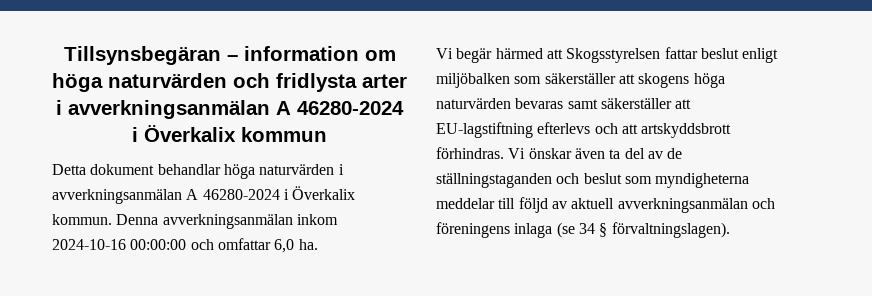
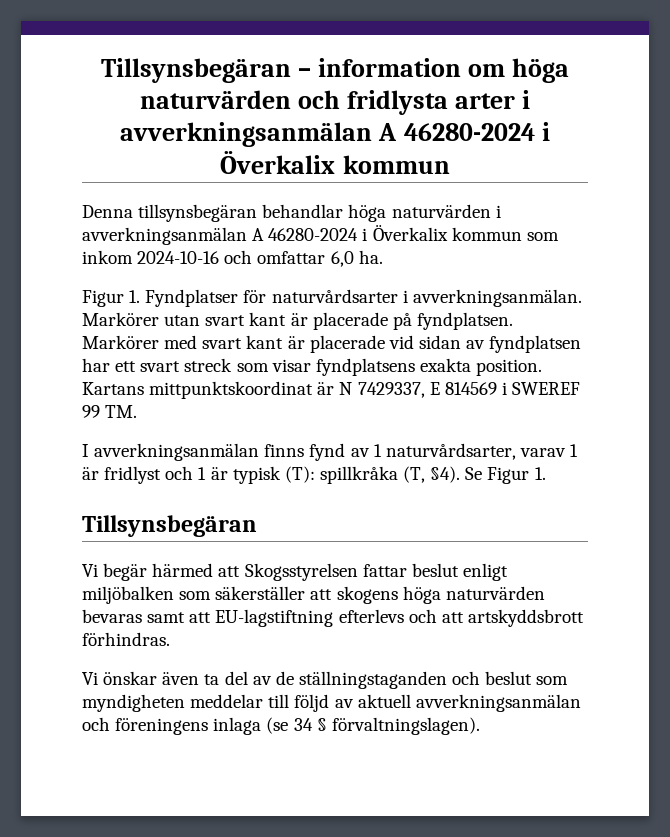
- Detta dokument behandlar höga naturvärden i avverkningsanmälan A 46280-2024 i Överkalix kommun. Denna avverkningsanmälan inkom 2024-10-16 00:00:00 och omfattar 6,0 ha.
+ Denna tillsynsbegäran behandlar höga naturvärden i avverkningsanmälan A 46280-2024 i Överkalix kommun som inkom 2024-10-16 och omfattar 6,0 ha.
+ Figur 1. Fyndplatser för naturvårdsarter i avverkningsanmälan. Markörer utan svart kant är placerade på fyndplatsen. Markörer med svart kant är placerade vid sidan av fyndplatsen har ett svart streck som visar fyndplatsens exakta position. Kartans mittpunktskoordinat är N 7429337, E 814569 i SWEREF 99 TM.
+ I avverkningsanmälan finns fynd av 1 naturvårdsarter, varav 1 är fridlyst och 1 är typisk (T): spillkråka (T, §4). Se Figur 1.
+ Tillsynsbegäran
- Vi begär härmed att Skogsstyrelsen fattar beslut enligt miljöbalken som säkerställer att skogens höga naturvärden bevaras samt säkerställer att EU-lagstiftning efterlevs och att artskyddsbrott förhindras. Vi önskar även ta del av de ställningstaganden och beslut som myndigheterna meddelar till följd av aktuell avverkningsanmälan och föreningens inlaga (se 34 § förvaltningslagen).
+ Vi begär härmed att Skogsstyrelsen fattar beslut enligt miljöbalken som säkerställer att skogens höga naturvärden bevaras samt att EU-lagstiftning efterlevs och att artskyddsbrott förhindras.
+ Vi önskar även ta del av de ställningstaganden och beslut som myndigheten meddelar till följd av aktuell avverkningsanmälan och föreningens inlaga (se 34 § förvaltningslagen).

